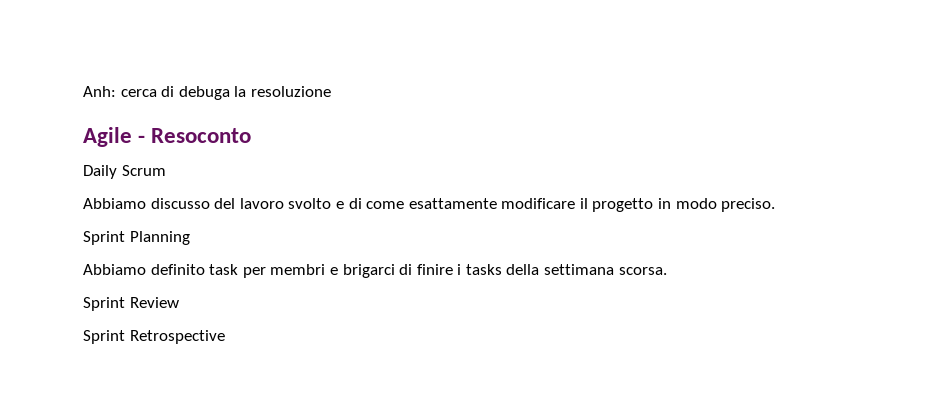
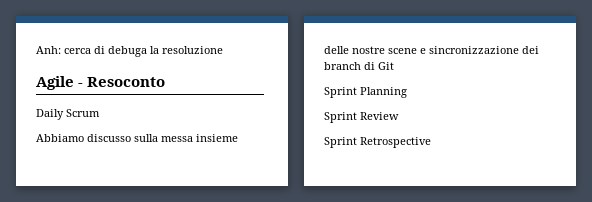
- Abbiamo discusso del lavoro svolto e di come esattamente modificare il progetto in modo preciso.
+ Abbiamo discusso sulla messa insieme delle nostre scene e sincronizzazione dei branch di Git
  Sprint Planning
- Abbiamo definito task per membri e brigarci di finire i tasks della settimana scorsa.

